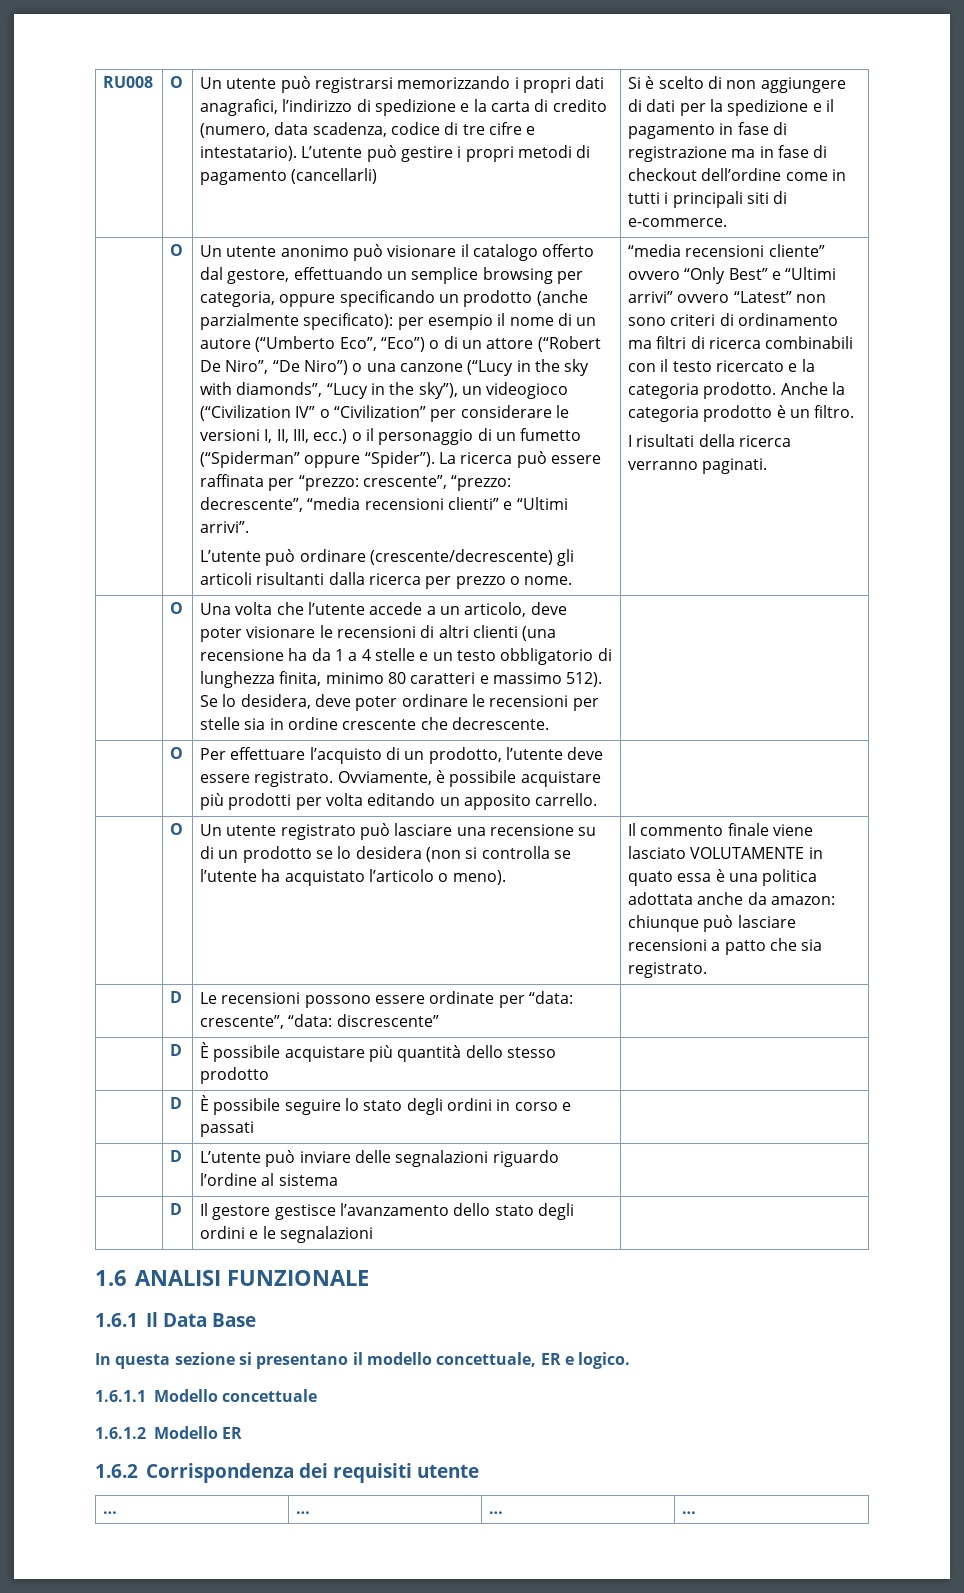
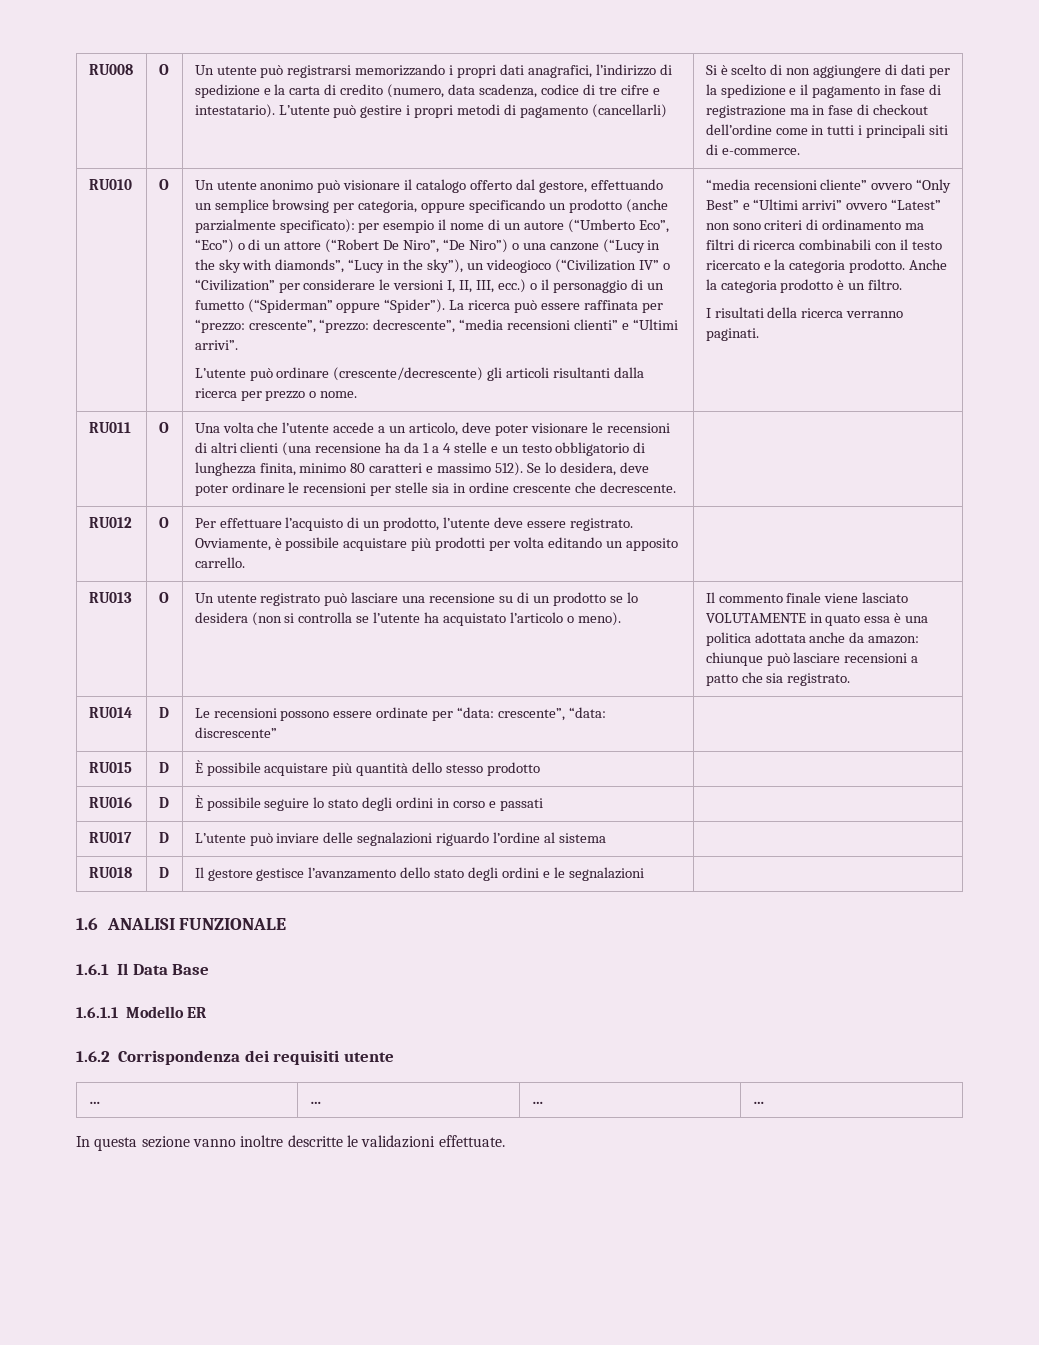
+ RU010
+ RU011
- | O | Per effettuare l’acquisto di un prodotto, l’utente deve essere registrato. Ovviamente, è possibile acquistare più prodotti per volta editando un apposito carrello. |
+ RU012 | O | Per effettuare l’acquisto di un prodotto, l’utente deve essere registrato. Ovviamente, è possibile acquistare più prodotti per volta editando un apposito carrello. |
+ RU013
- | D | Le recensioni possono essere ordinate per “data: crescente”, “data: discrescente” |
+ RU014 | D | Le recensioni possono essere ordinate per “data: crescente”, “data: discrescente” |
- | D | È possibile acquistare più quantità dello stesso prodotto |
+ RU015 | D | È possibile acquistare più quantità dello stesso prodotto |
- | D | È possibile seguire lo stato degli ordini in corso e passati |
+ RU016 | D | È possibile seguire lo stato degli ordini in corso e passati |
- | D | L’utente può inviare delle segnalazioni riguardo l’ordine al sistema |
+ RU017 | D | L’utente può inviare delle segnalazioni riguardo l’ordine al sistema |
- | D | Il gestore gestisce l’avanzamento dello stato degli ordini e le segnalazioni |
+ RU018 | D | Il gestore gestisce l’avanzamento dello stato degli ordini e le segnalazioni |
- In questa sezione si presentano il modello concettuale, ER e logico.
- 1.6.1.1 Modello concettuale
- 1.6.1.2 Modello ER
+ 1.6.1.1 Modello ER
+ In questa sezione vanno inoltre descritte le validazioni effettuate.

